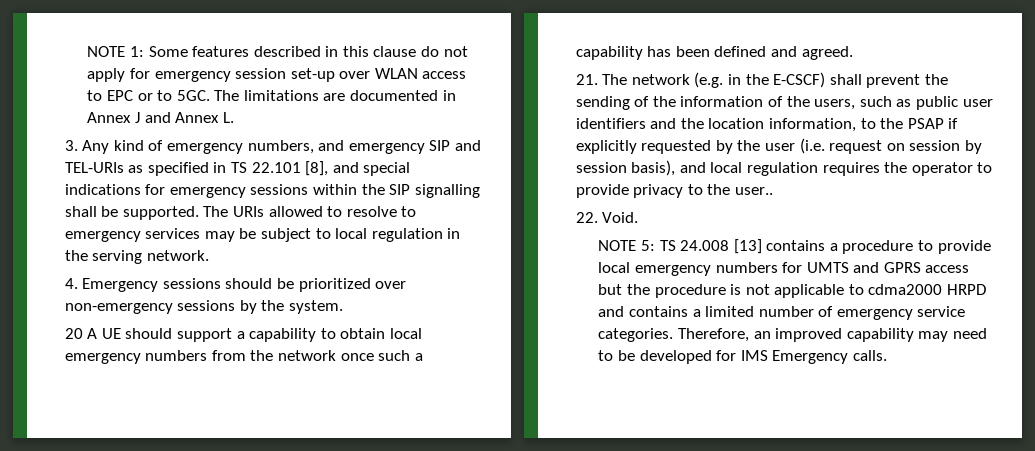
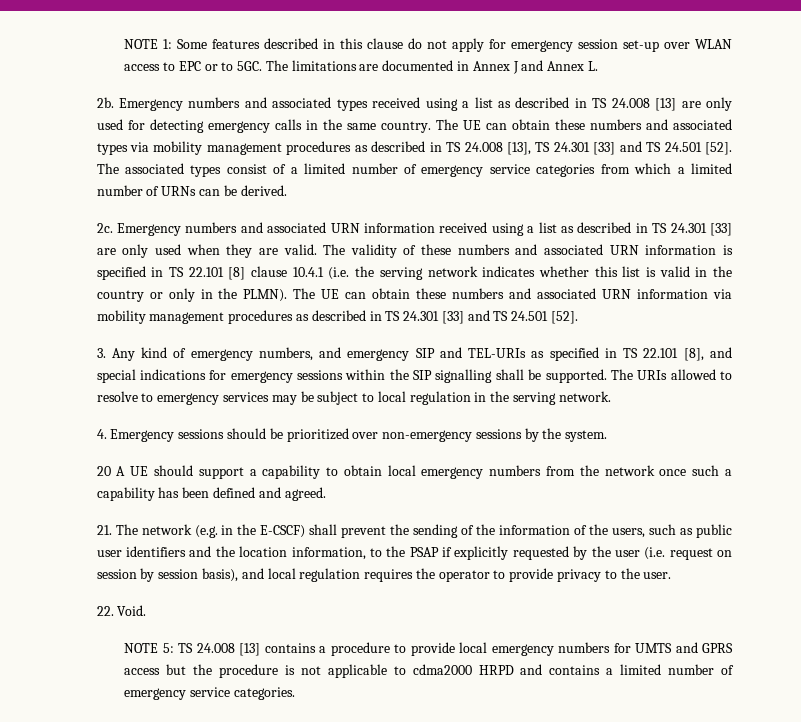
+ 2b. Emergency numbers and associated types received using a list as described in TS 24.008 [13] are only used for detecting emergency calls in the same country. The UE can obtain these numbers and associated types via mobility management procedures as described in TS 24.008 [13], TS 24.301 [33] and TS 24.501 [52]. The associated types consist of a limited number of emergency service categories from which a limited number of URNs can be derived.
+ 2c. Emergency numbers and associated URN information received using a list as described in TS 24.301 [33] are only used when they are valid. The validity of these numbers and associated URN information is specified in TS 22.101 [8] clause 10.4.1 (i.e. the serving network indicates whether this list is valid in the country or only in the PLMN). The UE can obtain these numbers and associated URN information via mobility management procedures as described in TS 24.301 [33] and TS 24.501 [52].
- 21. The network (e.g. in the E-CSCF) shall prevent the sending of the information of the users, such as public user identifiers and the location information, to the PSAP if explicitly requested by the user (i.e. request on session by session basis), and local regulation requires the operator to provide privacy to the user..
+ 21. The network (e.g. in the E-CSCF) shall prevent the sending of the information of the users, such as public user identifiers and the location information, to the PSAP if explicitly requested by the user (i.e. request on session by session basis), and local regulation requires the operator to provide privacy to the user.
- Therefore, an improved capability may need to be developed for IMS Emergency calls.

